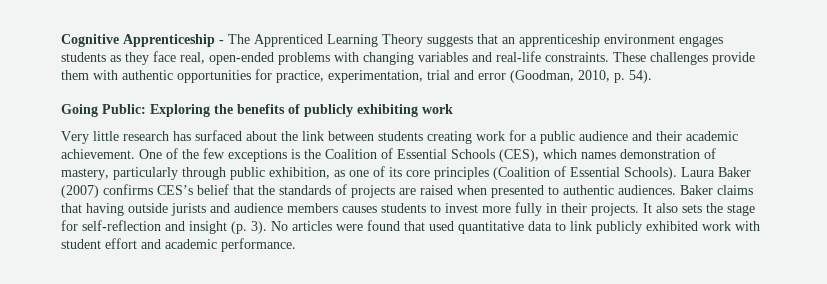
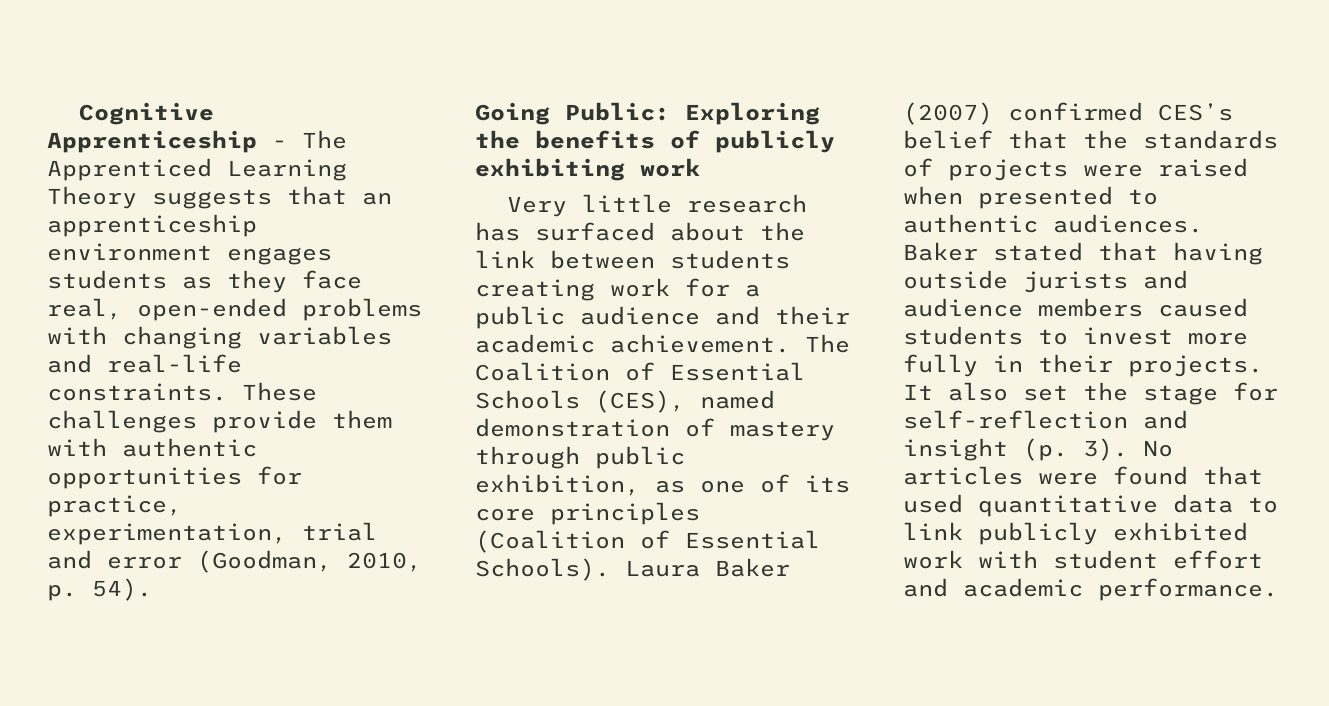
- One of the few exceptions is the Coalition of Essential Schools (CES), which names demonstration of mastery, particularly through public exhibition, as one of its core principles (Coalition of Essential Schools).
+ The Coalition of Essential Schools (CES), named demonstration of mastery through public exhibition, as one of its core principles (Coalition of Essential Schools).
- Laura Baker (2007) confirms CES’s belief that the standards of projects are raised when presented to authentic audiences.
+ Laura Baker (2007) confirmed CES’s belief that the standards of projects were raised when presented to authentic audiences.
- Baker claims that having outside jurists and audience members causes students to invest more fully in their projects.
+ Baker stated that having outside jurists and audience members caused students to invest more fully in their projects.
- It also sets the stage for self-reflection and insight (p. 3).
+ It also set the stage for self-reflection and insight (p. 3).

